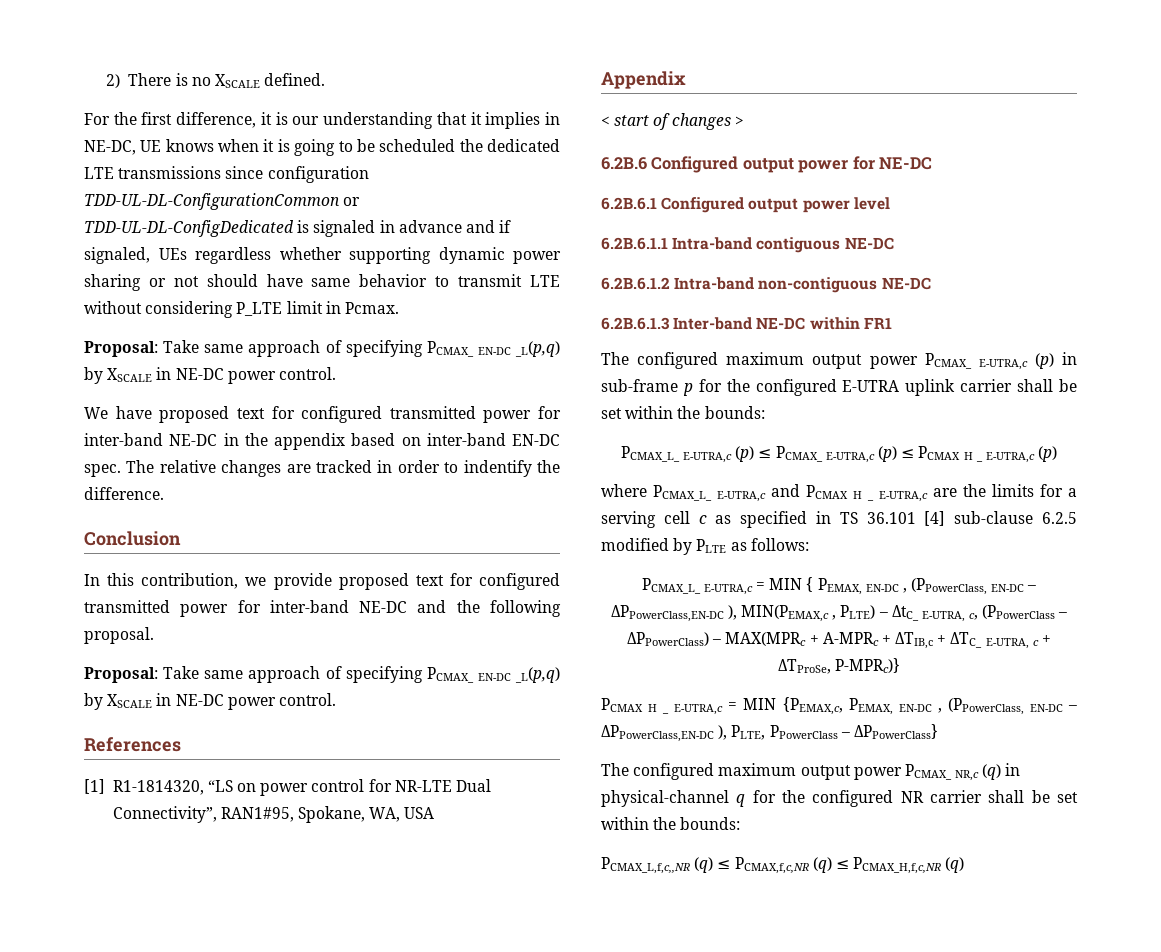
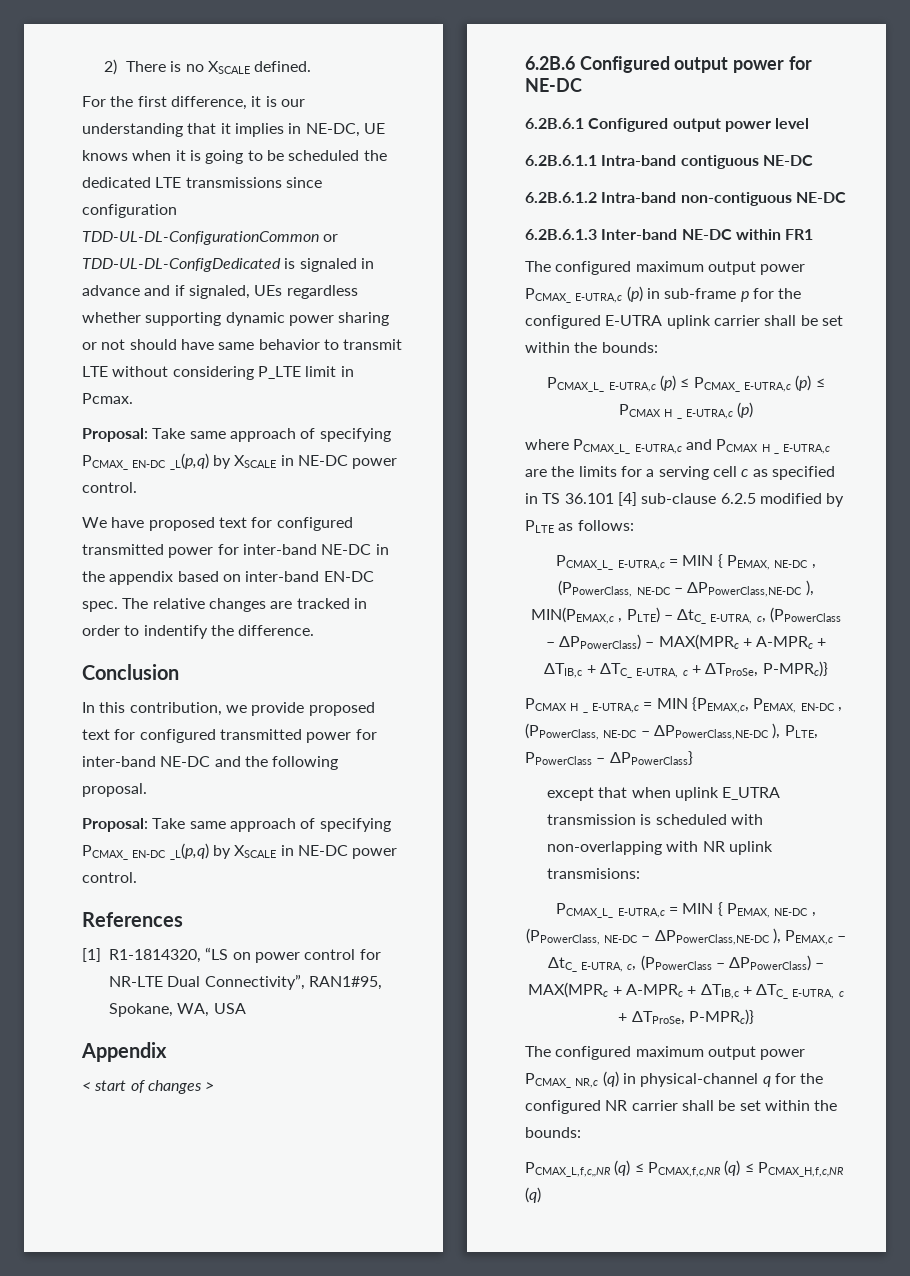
- PCMAX_L_ E-UTRA,c = MIN { PEMAX, EN-DC , (PPowerClass, EN-DC – ΔPPowerClass,EN-DC ), MIN(PEMAX,c , PLTE) – ΔtC_ E-UTRA, c, (PPowerClass – ΔPPowerClass) – MAX(MPRc + A-MPRc + ΔTIB,c + ΔTC_ E-UTRA, c + ΔTProSe, P-MPRc)}
+ PCMAX_L_ E-UTRA,c = MIN { PEMAX, NE-DC , (PPowerClass, NE-DC – ΔPPowerClass,NE-DC ), MIN(PEMAX,c , PLTE) – ΔtC_ E-UTRA, c, (PPowerClass – ΔPPowerClass) – MAX(MPRc + A-MPRc + ΔTIB,c + ΔTC_ E-UTRA, c + ΔTProSe, P-MPRc)}
- PCMAX H _ E-UTRA,c = MIN {PEMAX,c, PEMAX, EN-DC , (PPowerClass, EN-DC – ΔPPowerClass,EN-DC ), PLTE, PPowerClass – ΔPPowerClass}
+ PCMAX H _ E-UTRA,c = MIN {PEMAX,c, PEMAX, EN-DC , (PPowerClass, NE-DC – ΔPPowerClass,NE-DC ), PLTE, PPowerClass – ΔPPowerClass}
+ except that when uplink E_UTRA transmission is scheduled with non-overlapping with NR uplink transmisions:
+ PCMAX_L_ E-UTRA,c = MIN { PEMAX, NE-DC , (PPowerClass, NE-DC – ΔPPowerClass,NE-DC ), PEMAX,c – ΔtC_ E-UTRA, c, (PPowerClass – ΔPPowerClass) – MAX(MPRc + A-MPRc + ΔTIB,c + ΔTC_ E-UTRA, c + ΔTProSe, P-MPRc)}

